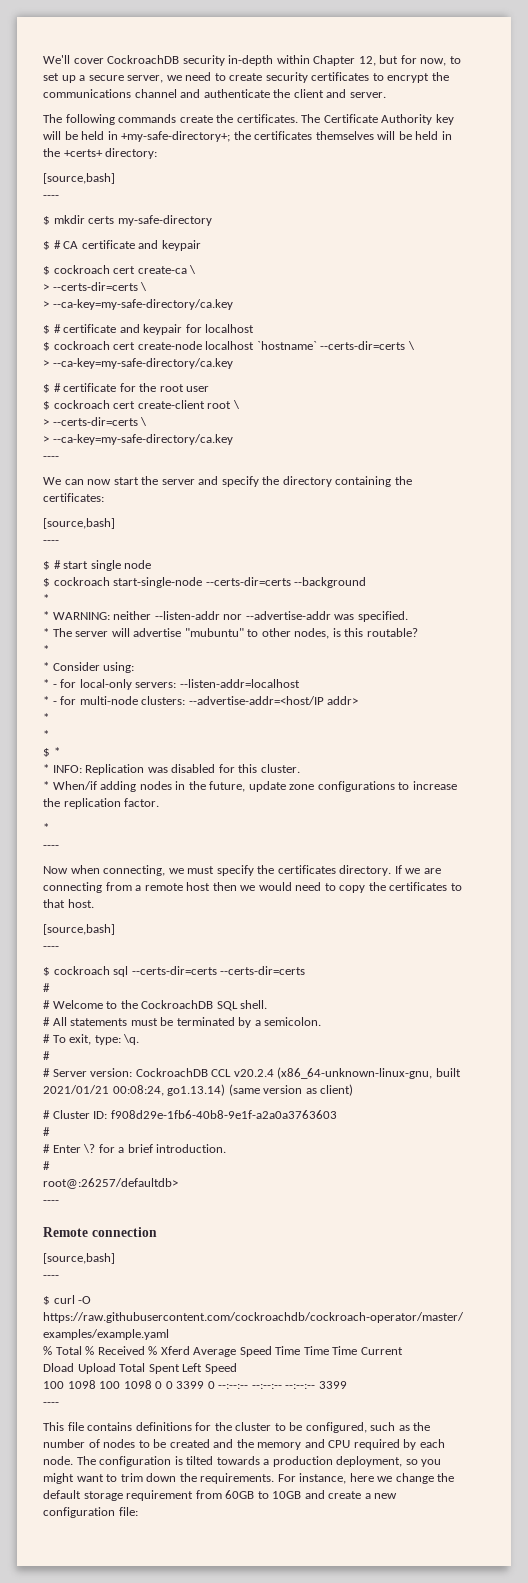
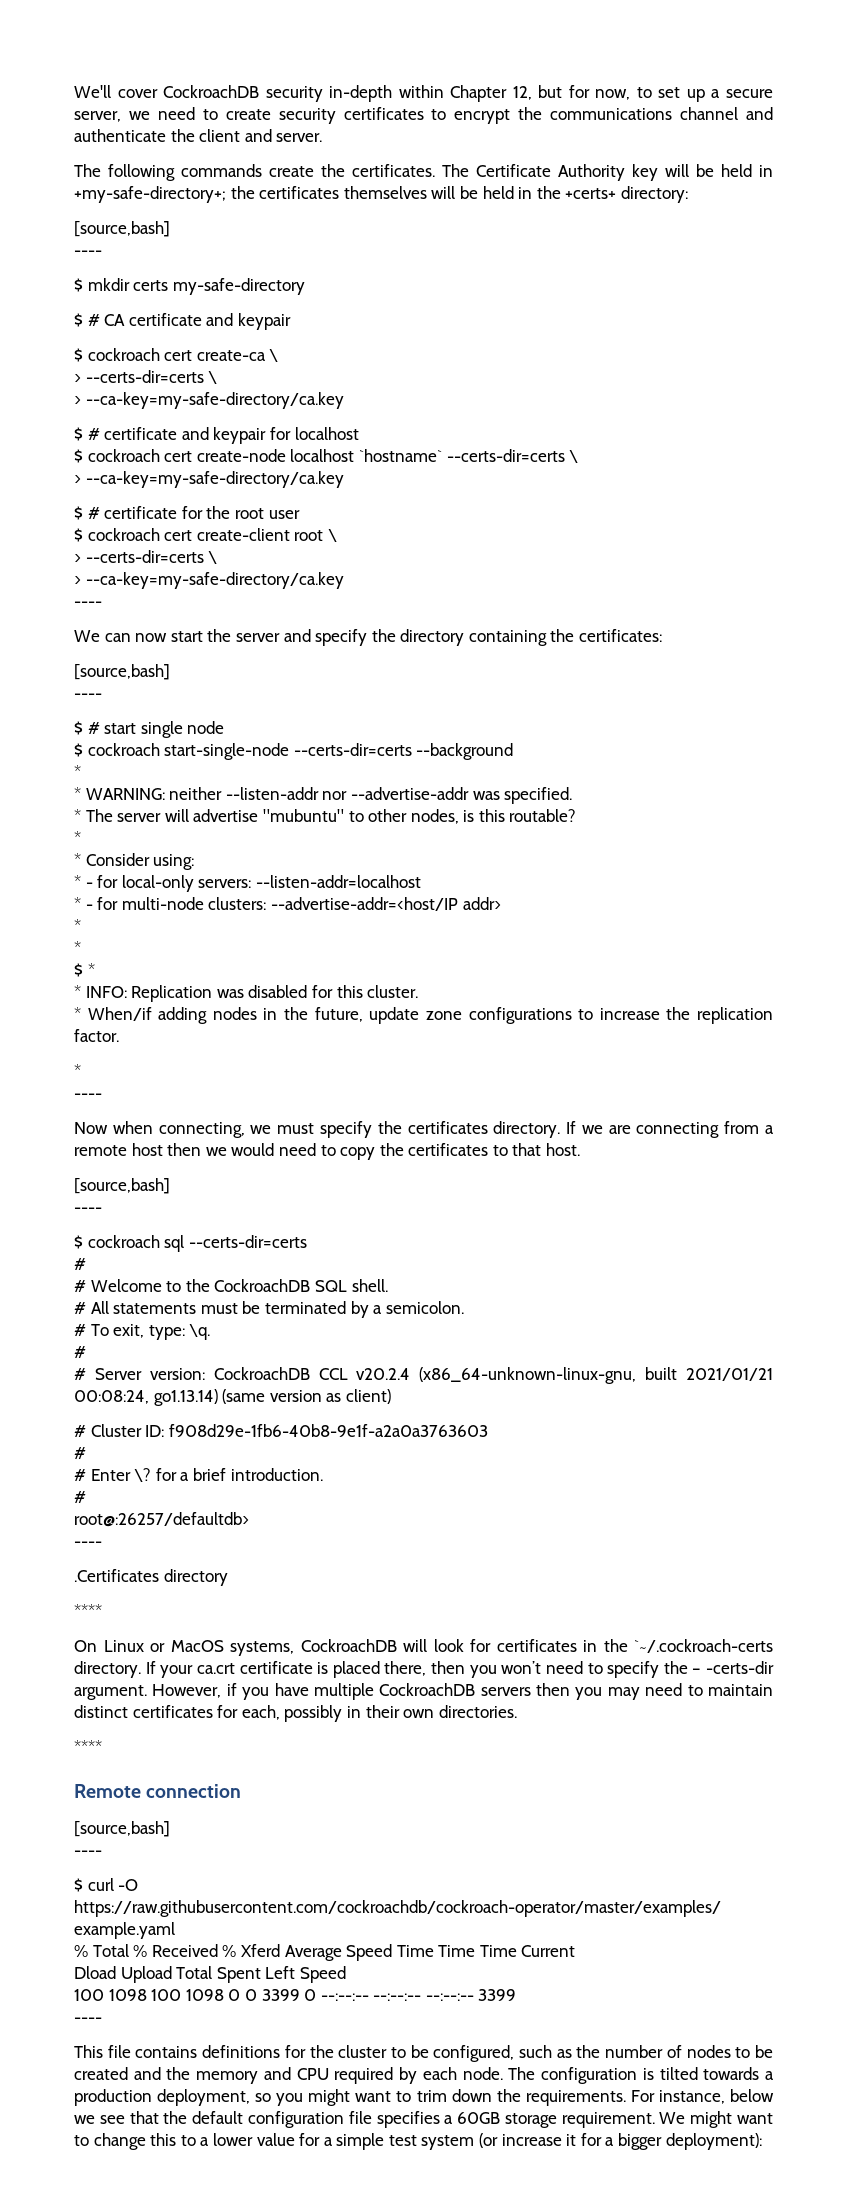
- $ cockroach sql --certs-dir=certs --certs-dir=certs
+ $ cockroach sql --certs-dir=certs
+ .Certificates directory
+ ****
+ On Linux or MacOS systems, CockroachDB will look for certificates in the `~/.cockroach-certs directory. If your ca.crt certificate is placed there, then you won’t need to specify the – -certs-dir argument. However, if you have multiple CockroachDB servers then you may need to maintain distinct certificates for each, possibly in their own directories.
+ ****
- For instance, here we change the default storage requirement from 60GB to 10GB and create a new configuration file:
+ For instance, below we see that the default configuration file specifies a 60GB storage requirement. We might want to change this to a lower value for a simple test system (or increase it for a bigger deployment):

